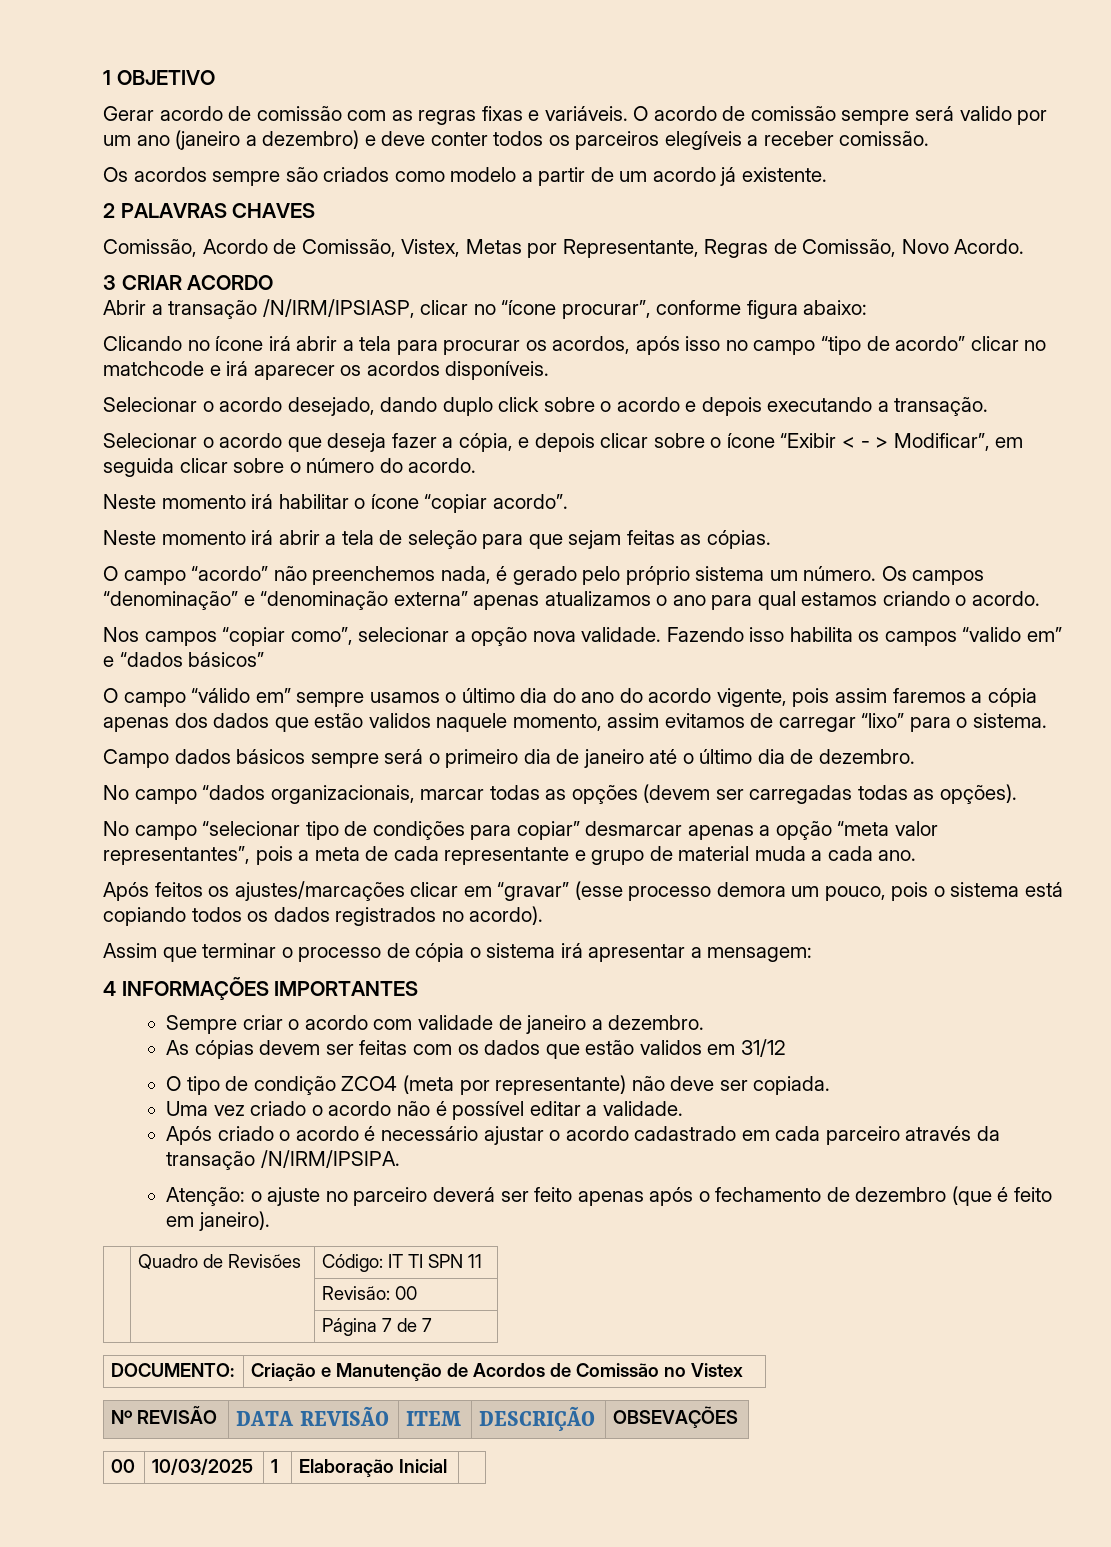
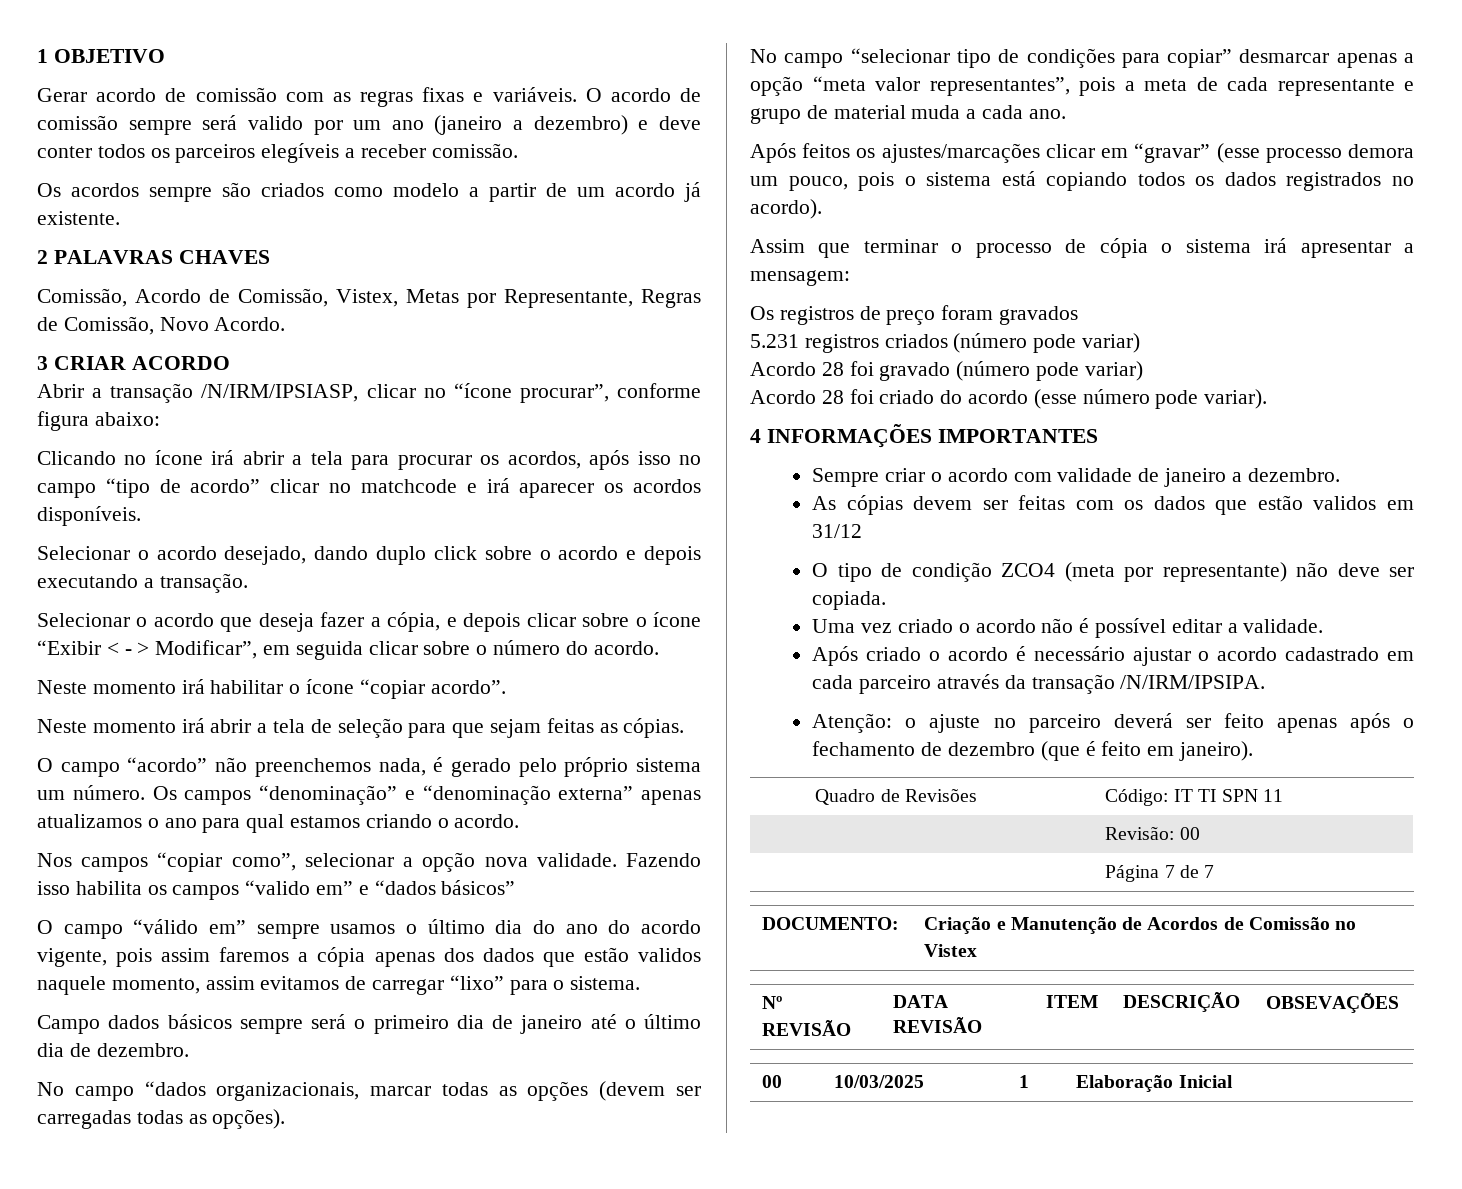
+ Os registros de preço foram gravados
+ 5.231 registros criados (número pode variar)
+ Acordo 28 foi gravado (número pode variar)
+ Acordo 28 foi criado do acordo (esse número pode variar).

